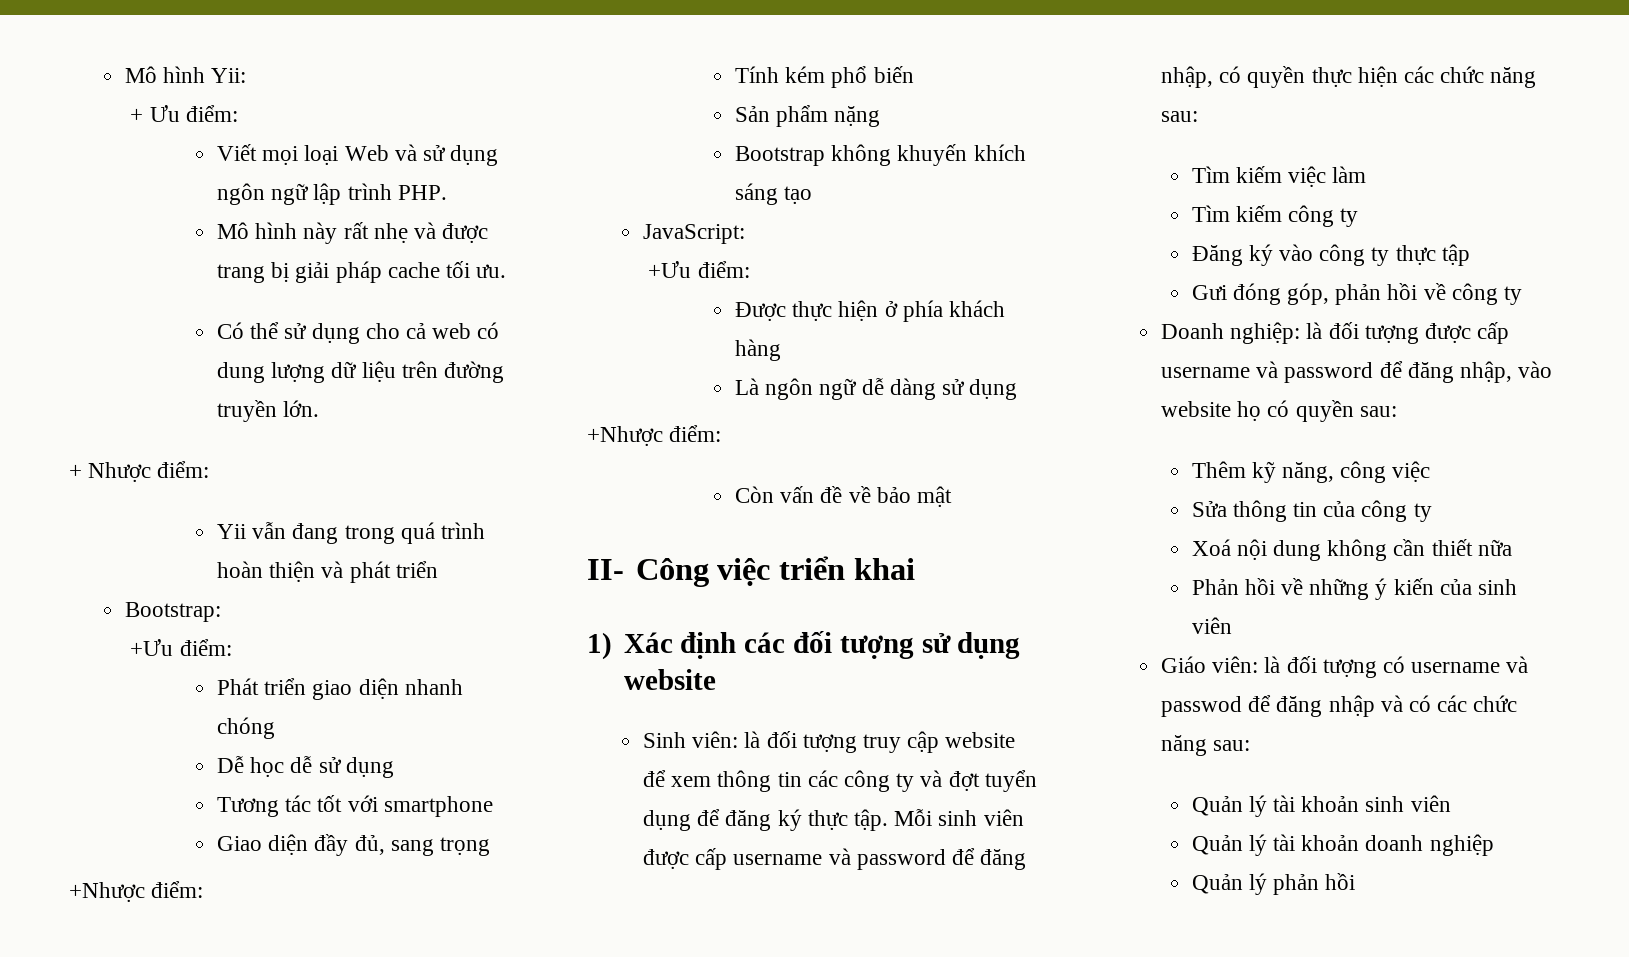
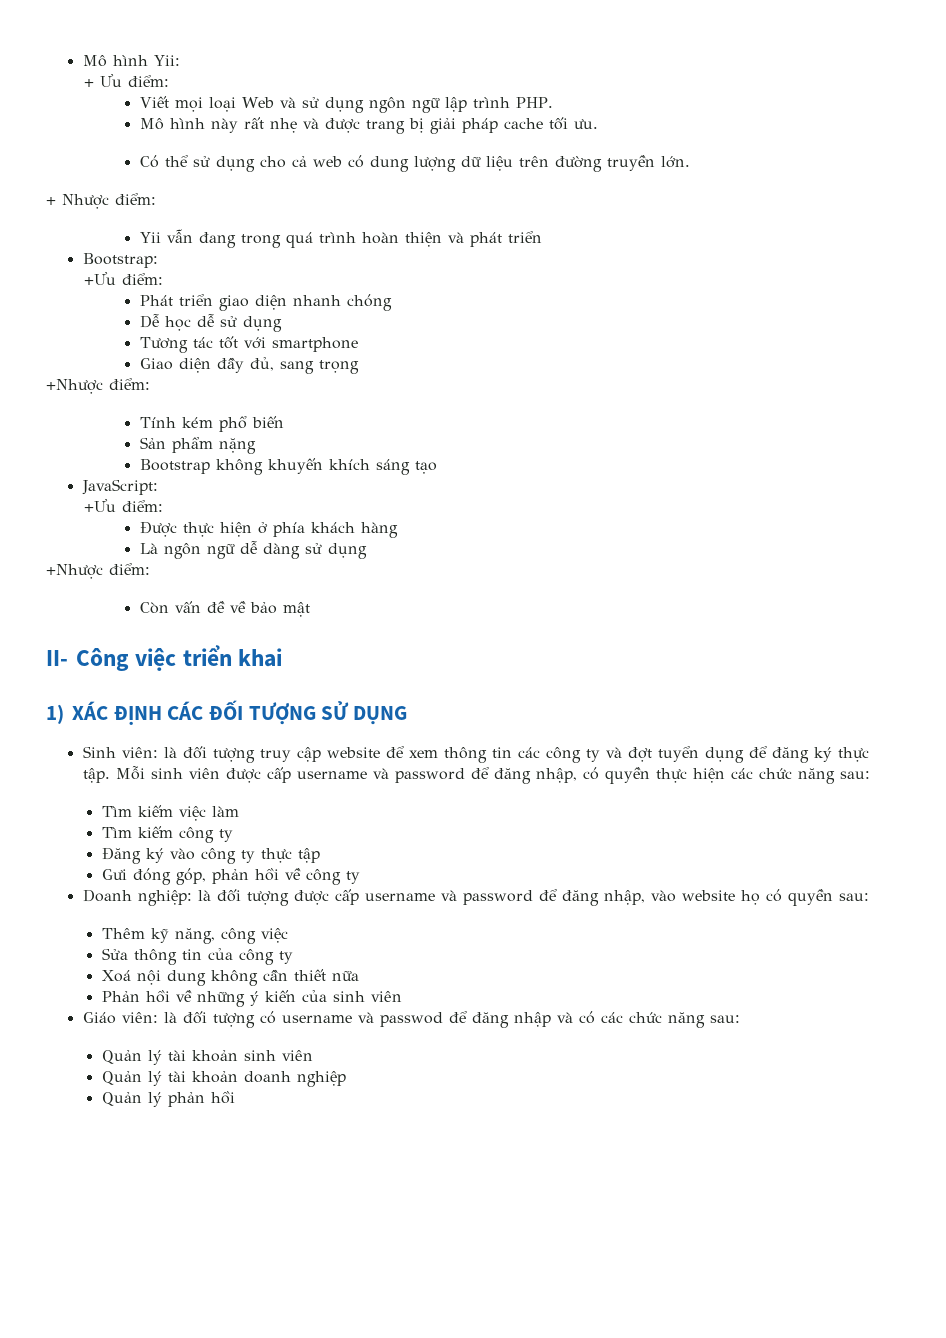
- 1) Xác định các đối tượng sử dụng website
+ 1) XÁC ĐỊNH CÁC ĐỐI TƯỢNG SỬ DỤNG

